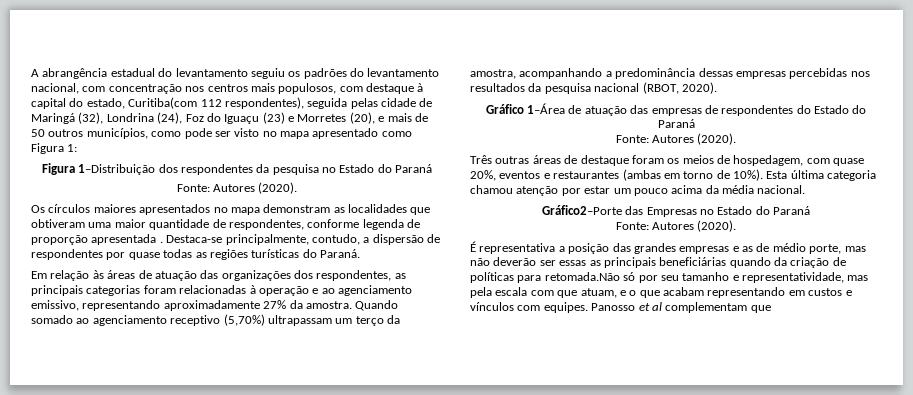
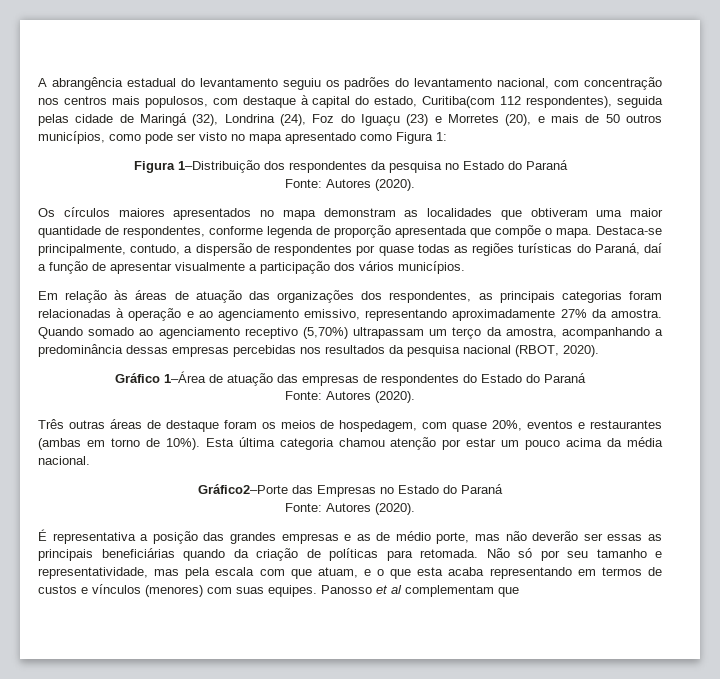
- Os círculos maiores apresentados no mapa demonstram as localidades que obtiveram uma maior quantidade de respondentes, conforme legenda de proporção apresentada .
+ Os círculos maiores apresentados no mapa demonstram as localidades que obtiveram uma maior quantidade de respondentes, conforme legenda de proporção apresentada que compõe o mapa.
- Destaca-se principalmente, contudo, a dispersão de respondentes por quase todas as regiões turísticas do Paraná.
+ Destaca-se principalmente, contudo, a dispersão de respondentes por quase todas as regiões turísticas do Paraná, daí a função de apresentar visualmente a participação dos vários municípios.
- É representativa a posição das grandes empresas e as de médio porte, mas não deverão ser essas as principais beneficiárias quando da criação de políticas para retomada.Não só por seu tamanho e representatividade, mas pela escala com que atuam, e o que acabam representando em custos e vínculos com equipes.
+ É representativa a posição das grandes empresas e as de médio porte, mas não deverão ser essas as principais beneficiárias quando da criação de políticas para retomada. Não só por seu tamanho e representatividade, mas pela escala com que atuam, e o que esta acaba representando em termos de custos e vínculos (menores) com suas equipes.

